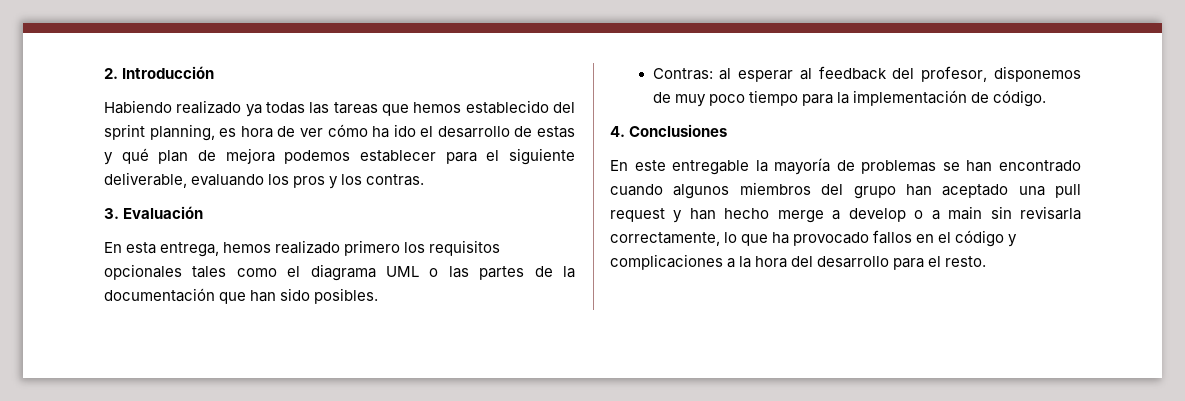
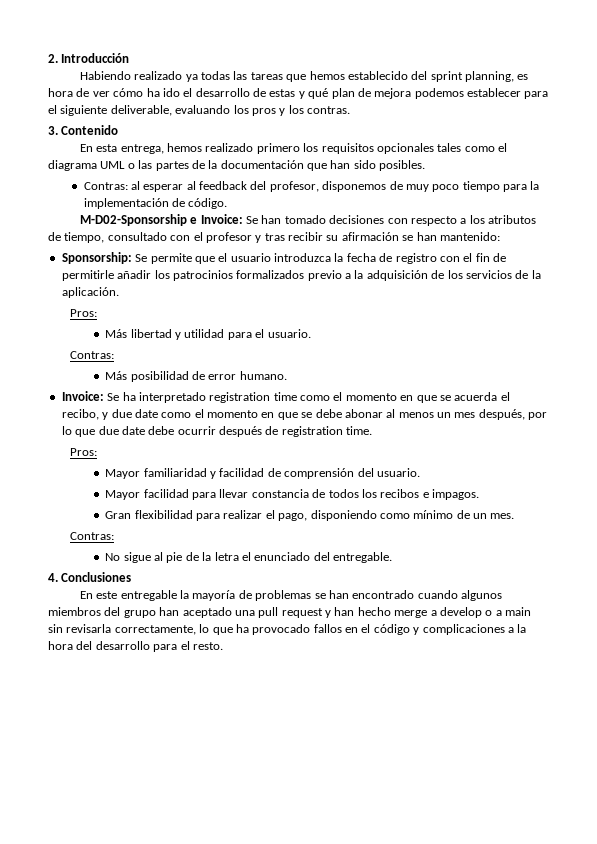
- 3. Evaluación
+ 3. Contenido
+ M-D02-Sponsorship e Invoice: Se han tomado decisiones con respecto a los atributos de tiempo, consultado con el profesor y tras recibir su afirmación se han mantenido:
+ Sponsorship: Se permite que el usuario introduzca la fecha de registro con el fin de permitirle añadir los patrocinios formalizados previo a la adquisición de los servicios de la aplicación.
+ Pros:
+ Más libertad y utilidad para el usuario.
+ Contras:
+ Más posibilidad de error humano.
+ Invoice: Se ha interpretado registration time como el momento en que se acuerda el recibo, y due date como el momento en que se debe abonar al menos un mes después, por lo que due date debe ocurrir después de registration time.
+ Pros:
+ Mayor familiaridad y facilidad de comprensión del usuario.
+ Mayor facilidad para llevar constancia de todos los recibos e impagos.
+ Gran flexibilidad para realizar el pago, disponiendo como mínimo de un mes.
+ Contras:
+ No sigue al pie de la letra el enunciado del entregable.

